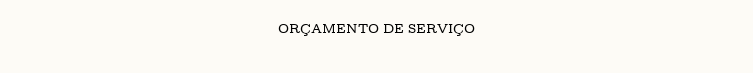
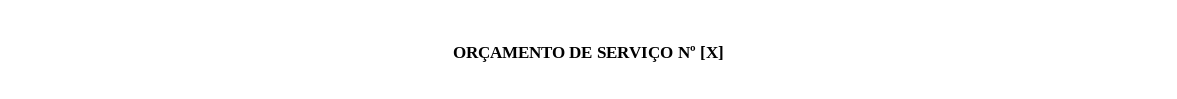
- ORÇAMENTO DE SERVIÇO
+ ORÇAMENTO DE SERVIÇO Nº [X]

